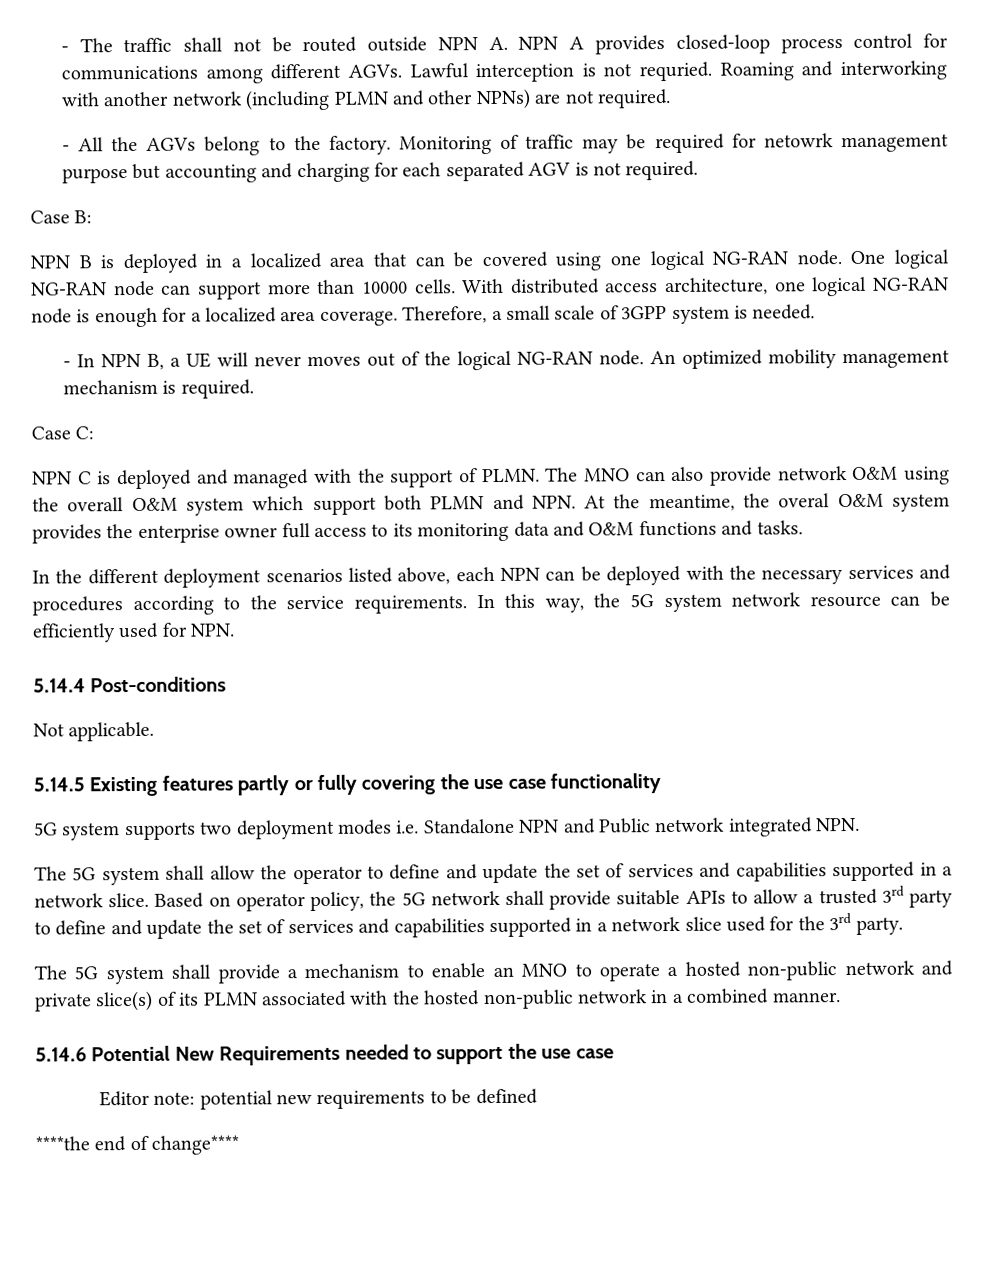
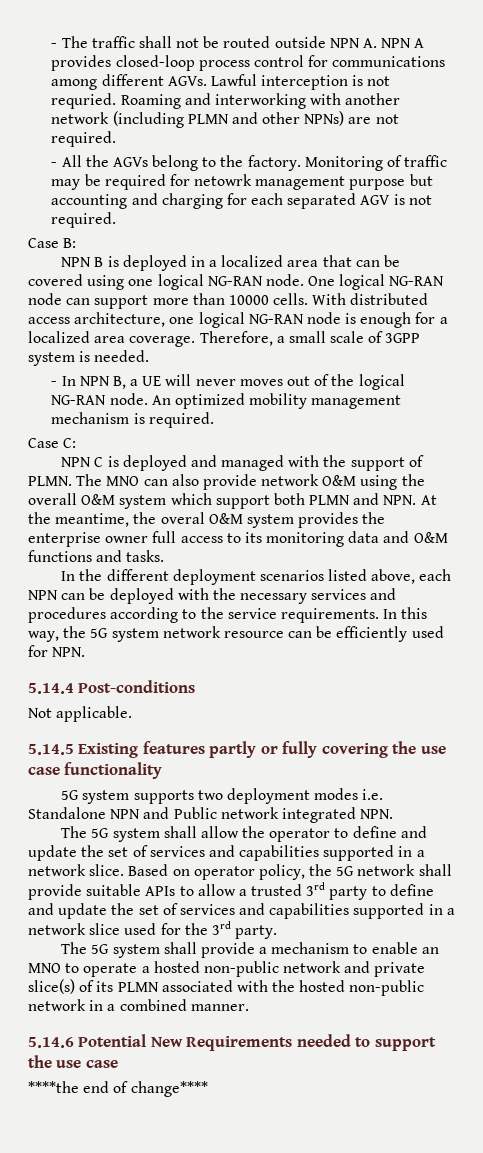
- Editor note: potential new requirements to be defined

